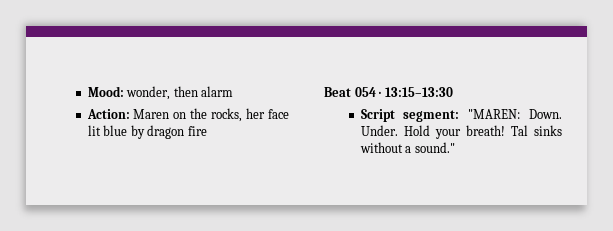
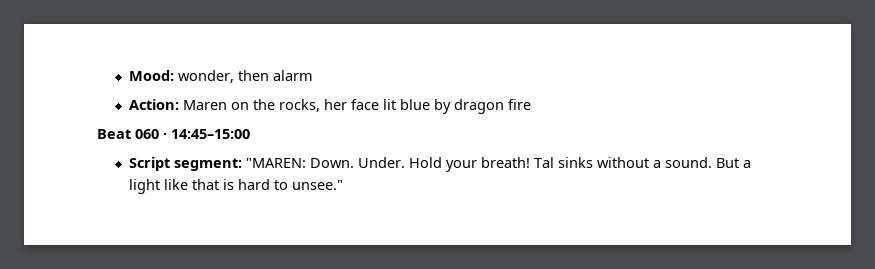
- Beat 054 · 13:15–13:30
+ Beat 060 · 14:45–15:00
- Tal sinks without a sound."
+ Tal sinks without a sound. But a light like that is hard to unsee."

